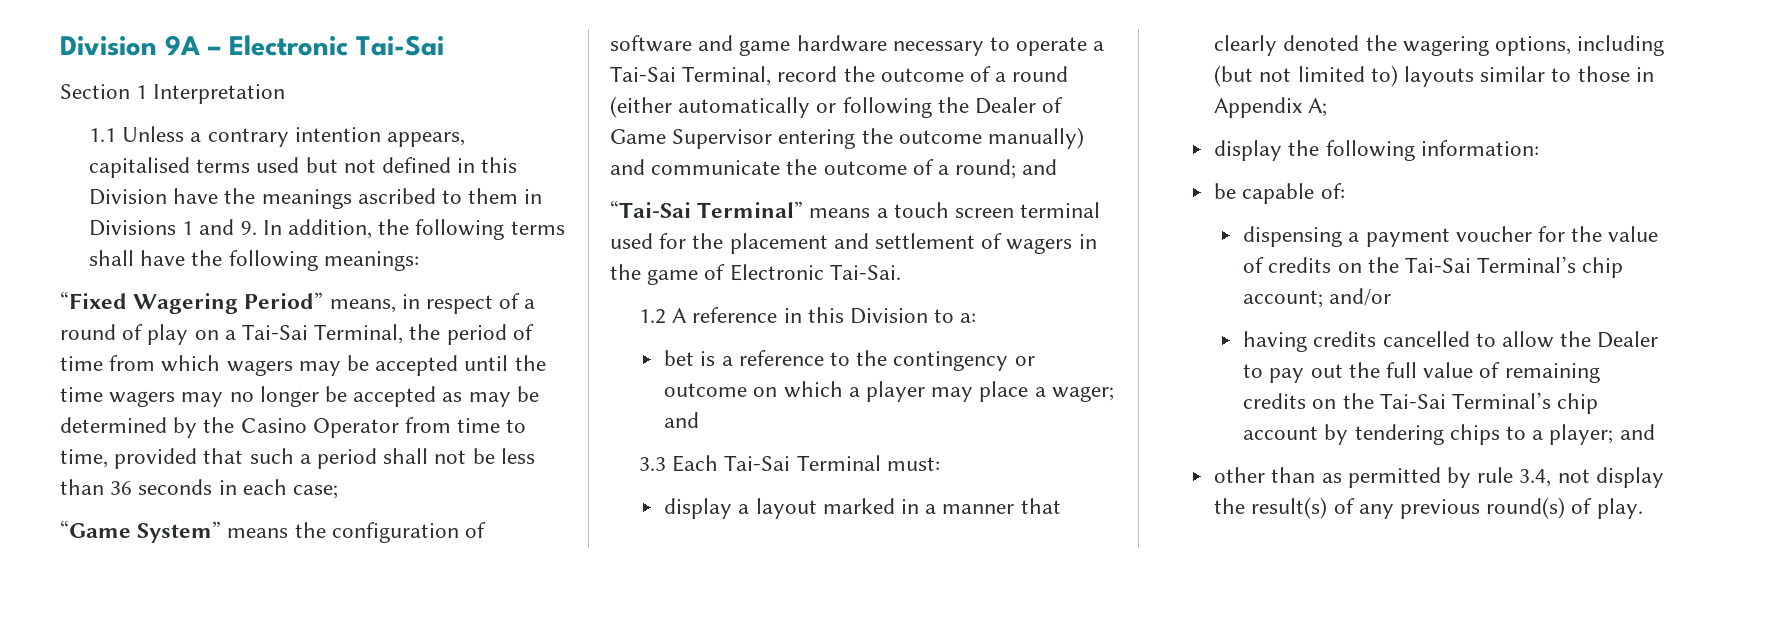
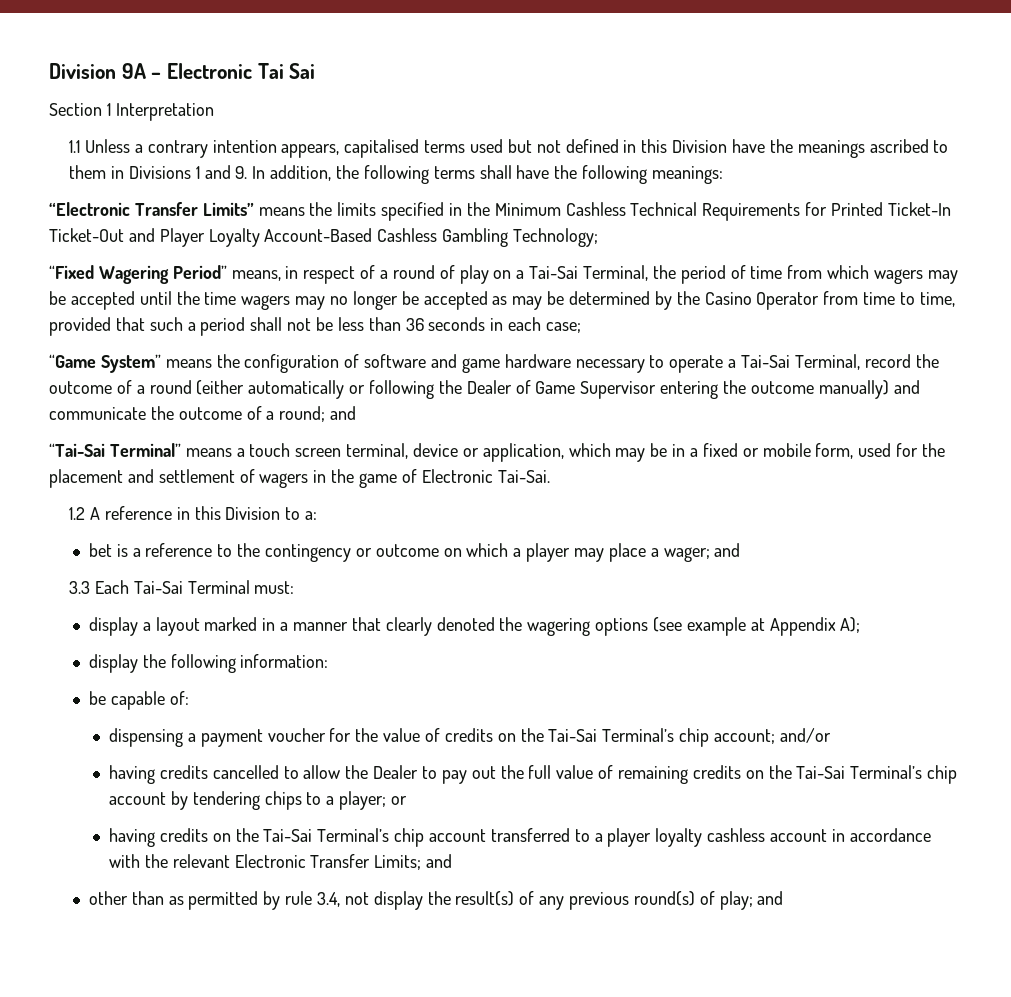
- Division 9A – Electronic Tai-Sai
+ Division 9A – Electronic Tai Sai
+ “Electronic Transfer Limits” means the limits specified in the Minimum Cashless Technical Requirements for Printed Ticket-In Ticket-Out and Player Loyalty Account-Based Cashless Gambling Technology;
- “Tai-Sai Terminal” means a touch screen terminal used for the placement and settlement of wagers in the game of Electronic Tai-Sai.
+ “Tai-Sai Terminal” means a touch screen terminal, device or application, which may be in a fixed or mobile form, used for the placement and settlement of wagers in the game of Electronic Tai-Sai.
- display a layout marked in a manner that clearly denoted the wagering options, including (but not limited to) layouts similar to those in Appendix A;
+ display a layout marked in a manner that clearly denoted the wagering options (see example at Appendix A);
- having credits cancelled to allow the Dealer to pay out the full value of remaining credits on the Tai-Sai Terminal’s chip account by tendering chips to a player; and
+ having credits cancelled to allow the Dealer to pay out the full value of remaining credits on the Tai-Sai Terminal’s chip account by tendering chips to a player; or
+ having credits on the Tai-Sai Terminal’s chip account transferred to a player loyalty cashless account in accordance with the relevant Electronic Transfer Limits; and
- other than as permitted by rule 3.4, not display the result(s) of any previous round(s) of play.
+ other than as permitted by rule 3.4, not display the result(s) of any previous round(s) of play; and

